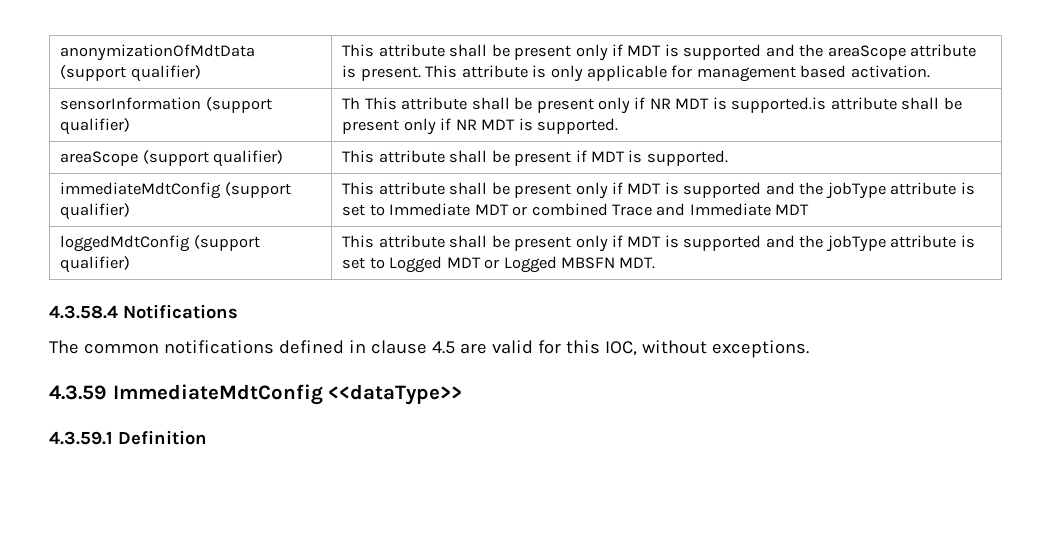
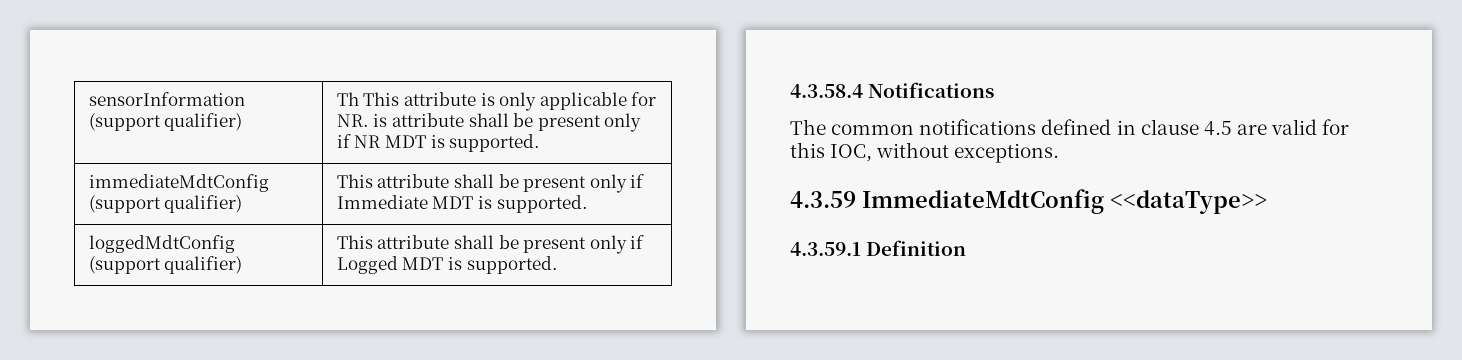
- anonymizationOfMdtData (support qualifier) | This attribute shall be present only if MDT is supported and the areaScope attribute is present. This attribute is only applicable for management based activation.
- sensorInformation (support qualifier) | Th This attribute shall be present only if NR MDT is supported.is attribute shall be present only if NR MDT is supported.
+ sensorInformation (support qualifier) | Th This attribute is only applicable for NR. is attribute shall be present only if NR MDT is supported.
- areaScope (support qualifier) | This attribute shall be present if MDT is supported.
- immediateMdtConfig (support qualifier) | This attribute shall be present only if MDT is supported and the jobType attribute is set to Immediate MDT or combined Trace and Immediate MDT
+ immediateMdtConfig (support qualifier) | This attribute shall be present only if Immediate MDT is supported.
- loggedMdtConfig (support qualifier) | This attribute shall be present only if MDT is supported and the jobType attribute is set to Logged MDT or Logged MBSFN MDT.
+ loggedMdtConfig (support qualifier) | This attribute shall be present only if Logged MDT is supported.

